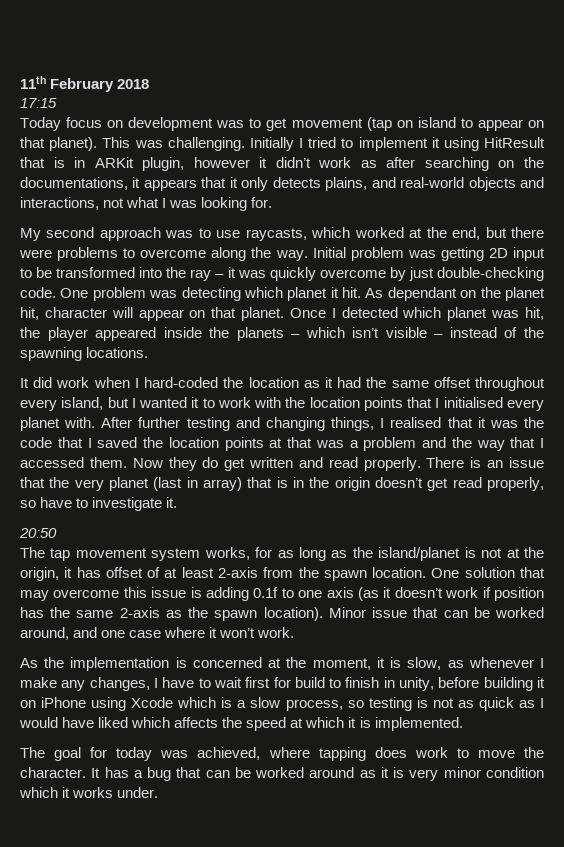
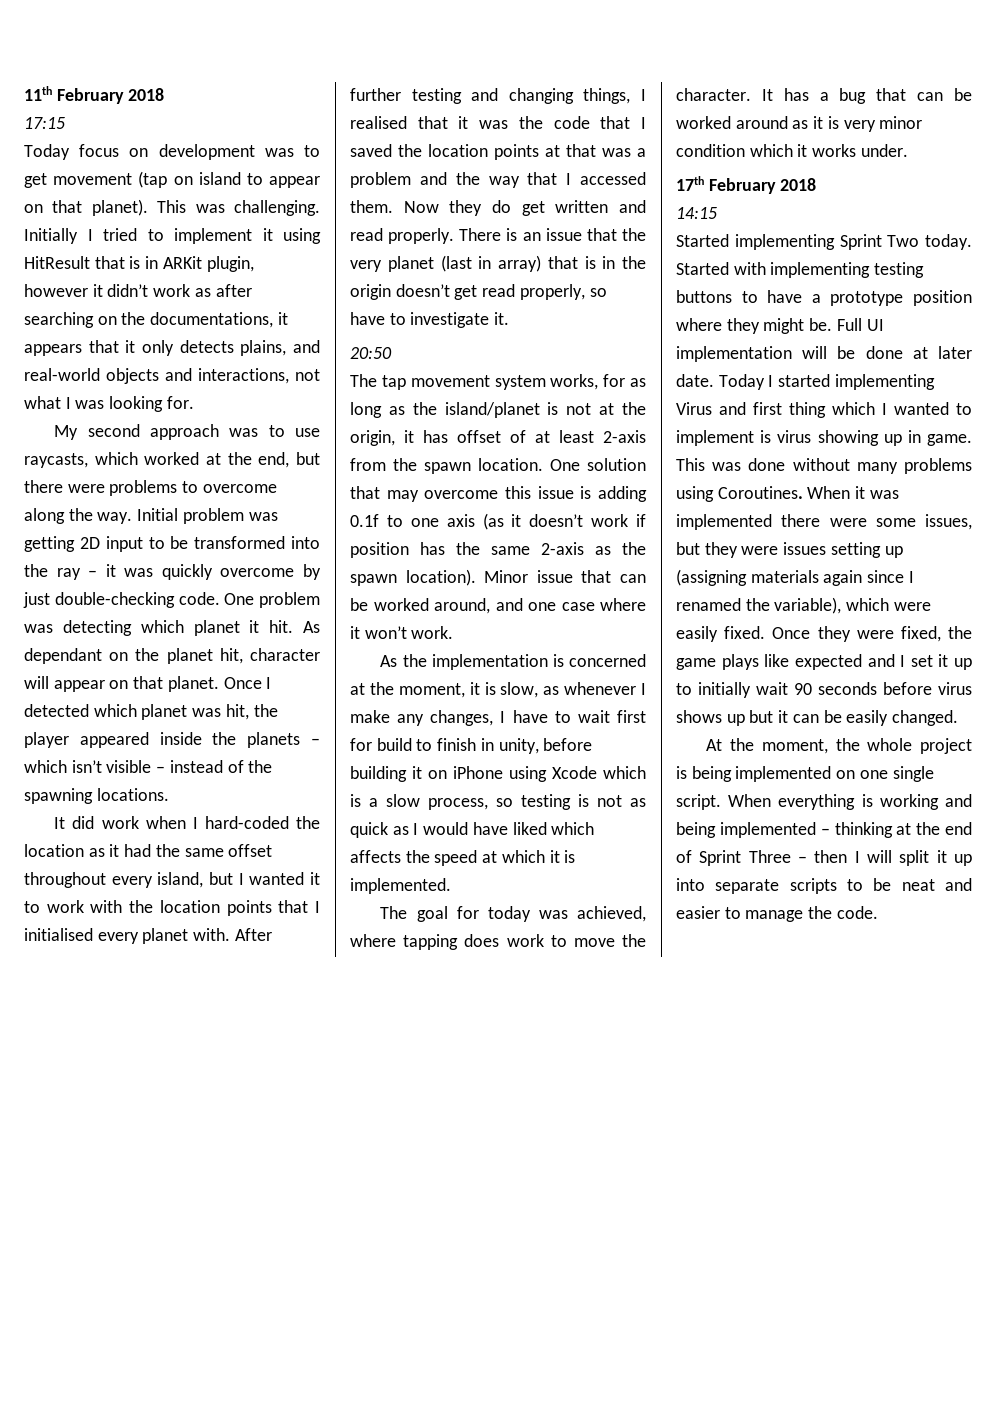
+ 17th February 2018
+ 14:15
+ Started implementing Sprint Two today. Started with implementing testing buttons to have a prototype position where they might be. Full UI implementation will be done at later date. Today I started implementing Virus and first thing which I wanted to implement is virus showing up in game. This was done without many problems using Coroutines. When it was implemented there were some issues, but they were issues setting up (assigning materials again since I renamed the variable), which were easily fixed. Once they were fixed, the game plays like expected and I set it up to initially wait 90 seconds before virus shows up but it can be easily changed.
+ At the moment, the whole project is being implemented on one single script. When everything is working and being implemented – thinking at the end of Sprint Three – then I will split it up into separate scripts to be neat and easier to manage the code.

